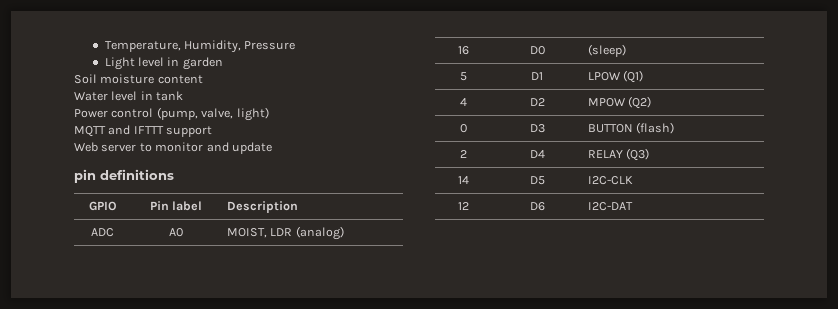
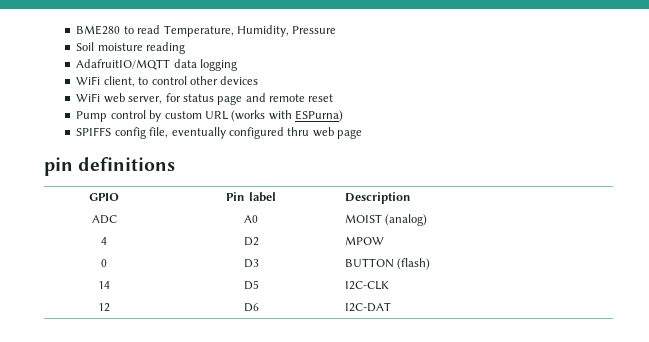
- Temperature, Humidity, Pressure
+ BME280 to read Temperature, Humidity, Pressure
- Light level in garden
- Soil moisture content
- Water level in tank
- Power control (pump, valve, light)
- MQTT and IFTTT support
- Web server to monitor and update
+ Soil moisture reading
+ AdafruitIO/MQTT data logging
+ WiFi client, to control other devices
+ WiFi web server, for status page and remote reset
+ Pump control by custom URL (works with ESPurna)
+ SPIFFS config file, eventually configured thru web page
- ADC | A0 | MOIST, LDR (analog)
+ ADC | A0 | MOIST (analog)
- 16 | D0 | (sleep)
- 5 | D1 | LPOW (Q1)
- 4 | D2 | MPOW (Q2)
+ 4 | D2 | MPOW
- 2 | D4 | RELAY (Q3)

